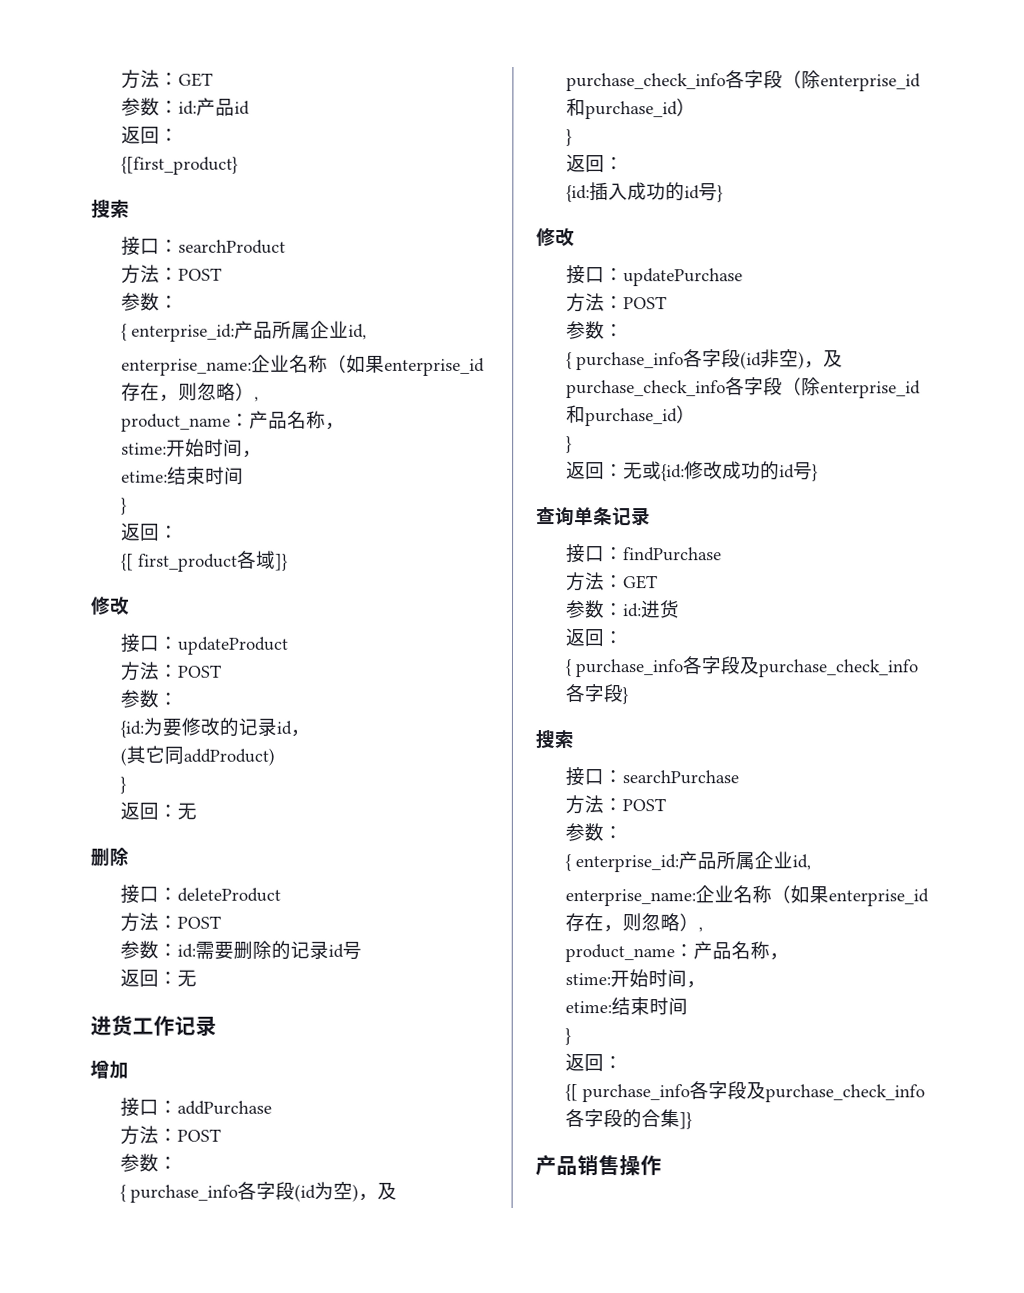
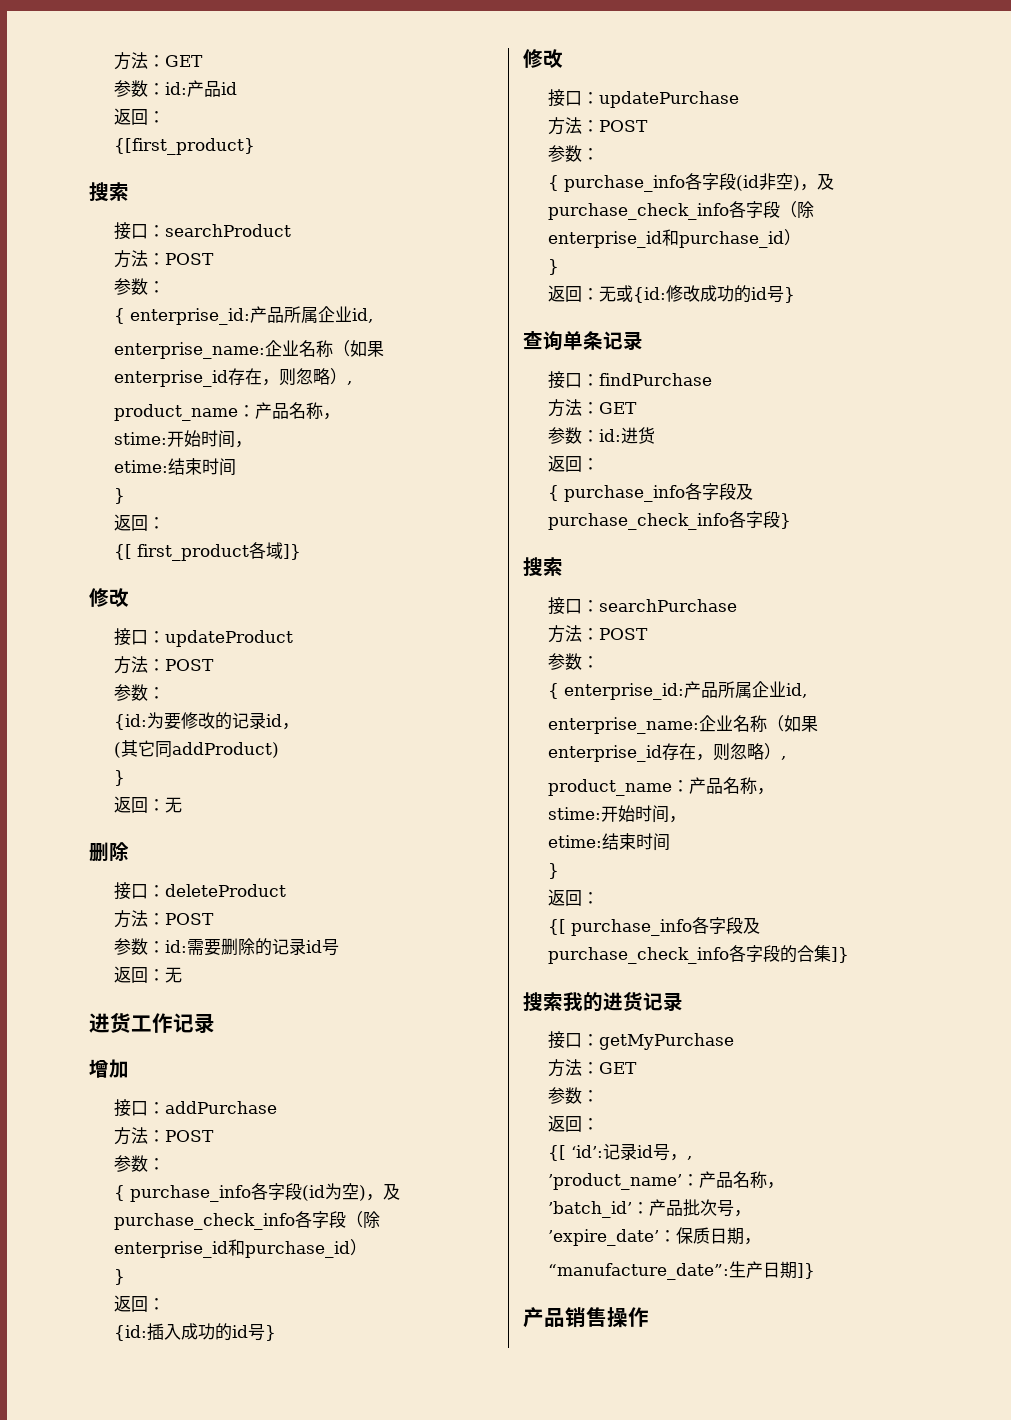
+ 搜索我的进货记录
+ 接口：getMyPurchase
+ 方法：GET
+ 参数：
+ 返回：
+ {[ ‘id’:记录id号，,
+ ’product_name’：产品名称，
+ ’batch_id’：产品批次号，
+ ’expire_date’：保质日期，
+ “manufacture_date”:生产日期]}

